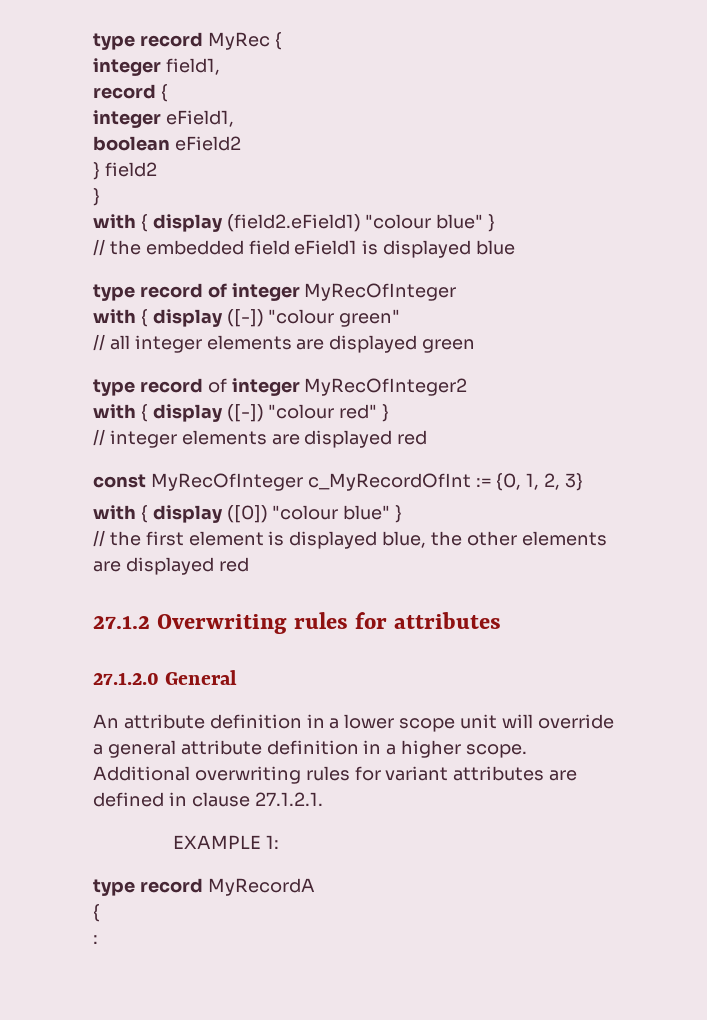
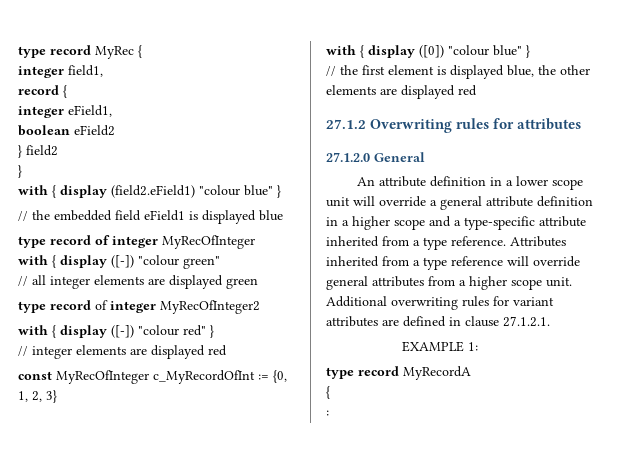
- An attribute definition in a lower scope unit will override a general attribute definition in a higher scope.
+ An attribute definition in a lower scope unit will override a general attribute definition in a higher scope and a type-specific attribute inherited from a type reference. Attributes inherited from a type reference will override general attributes from a higher scope unit.

